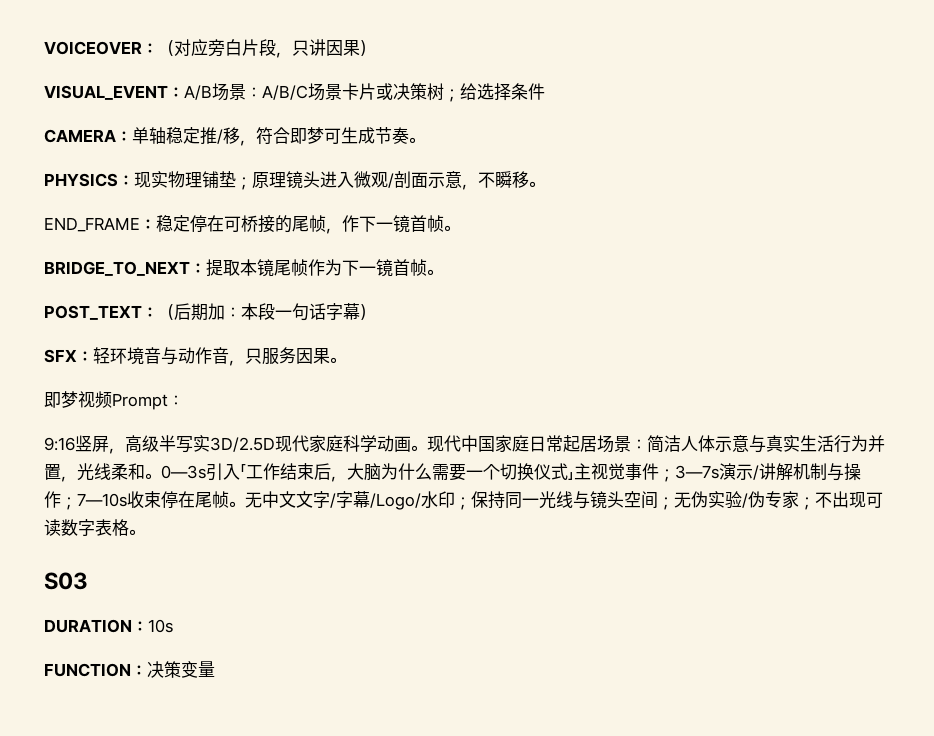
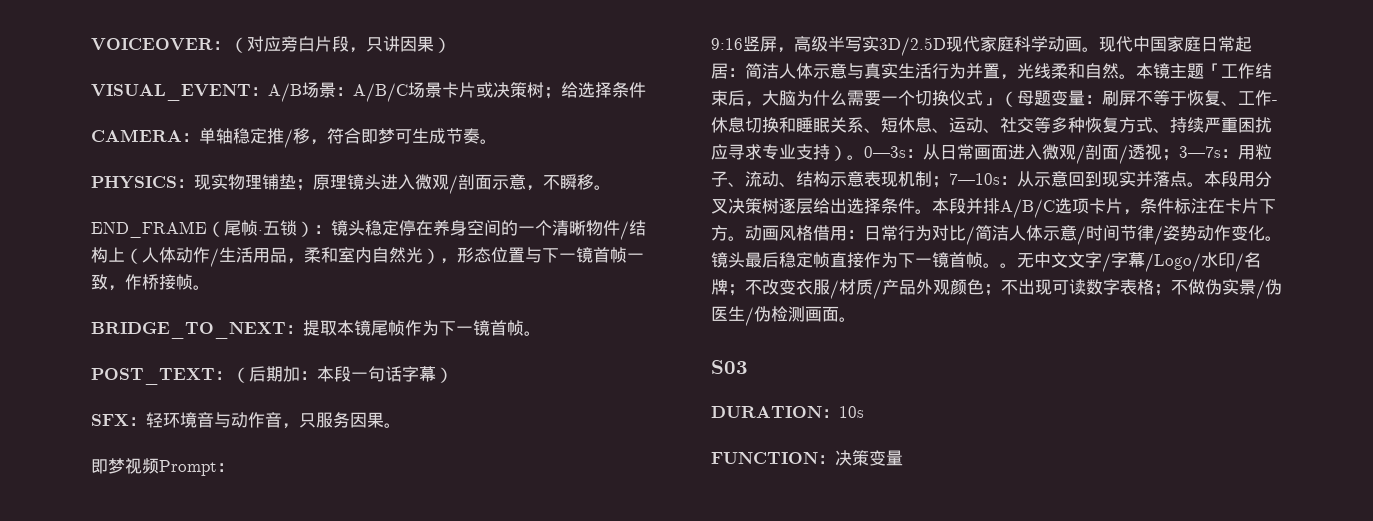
- END_FRAME：稳定停在可桥接的尾帧，作下一镜首帧。
+ END_FRAME（尾帧·五锁）：镜头稳定停在养身空间的一个清晰物件/结构上（人体动作/生活用品，柔和室内自然光），形态位置与下一镜首帧一致，作桥接帧。
- 现代中国家庭日常起居场景：简洁人体示意与真实生活行为并置，光线柔和。0—3s引入「工作结束后，大脑为什么需要一个切换仪式」主视觉事件；3—7s演示/讲解机制与操作；7—10s收束停在尾帧。
+ 现代中国家庭日常起居：简洁人体示意与真实生活行为并置，光线柔和自然。本镜主题「工作结束后，大脑为什么需要一个切换仪式」（母题变量：刷屏不等于恢复、工作-休息切换和睡眠关系、短休息、运动、社交等多种恢复方式、持续严重困扰应寻求专业支持）。0—3s：从日常画面进入微观/剖面/透视；3—7s：用粒子、流动、结构示意表现机制；7—10s：从示意回到现实并落点。本段用分叉决策树逐层给出选择条件。本段并排A/B/C选项卡片，条件标注在卡片下方。动画风格借用：日常行为对比/简洁人体示意/时间节律/姿势动作变化。镜头最后稳定帧直接作为下一镜首帧。。
- 无中文文字/字幕/Logo/水印；保持同一光线与镜头空间；无伪实验/伪专家；不出现可读数字表格。
+ 无中文文字/字幕/Logo/水印/名牌；不改变衣服/材质/产品外观颜色；不出现可读数字表格；不做伪实景/伪医生/伪检测画面。

